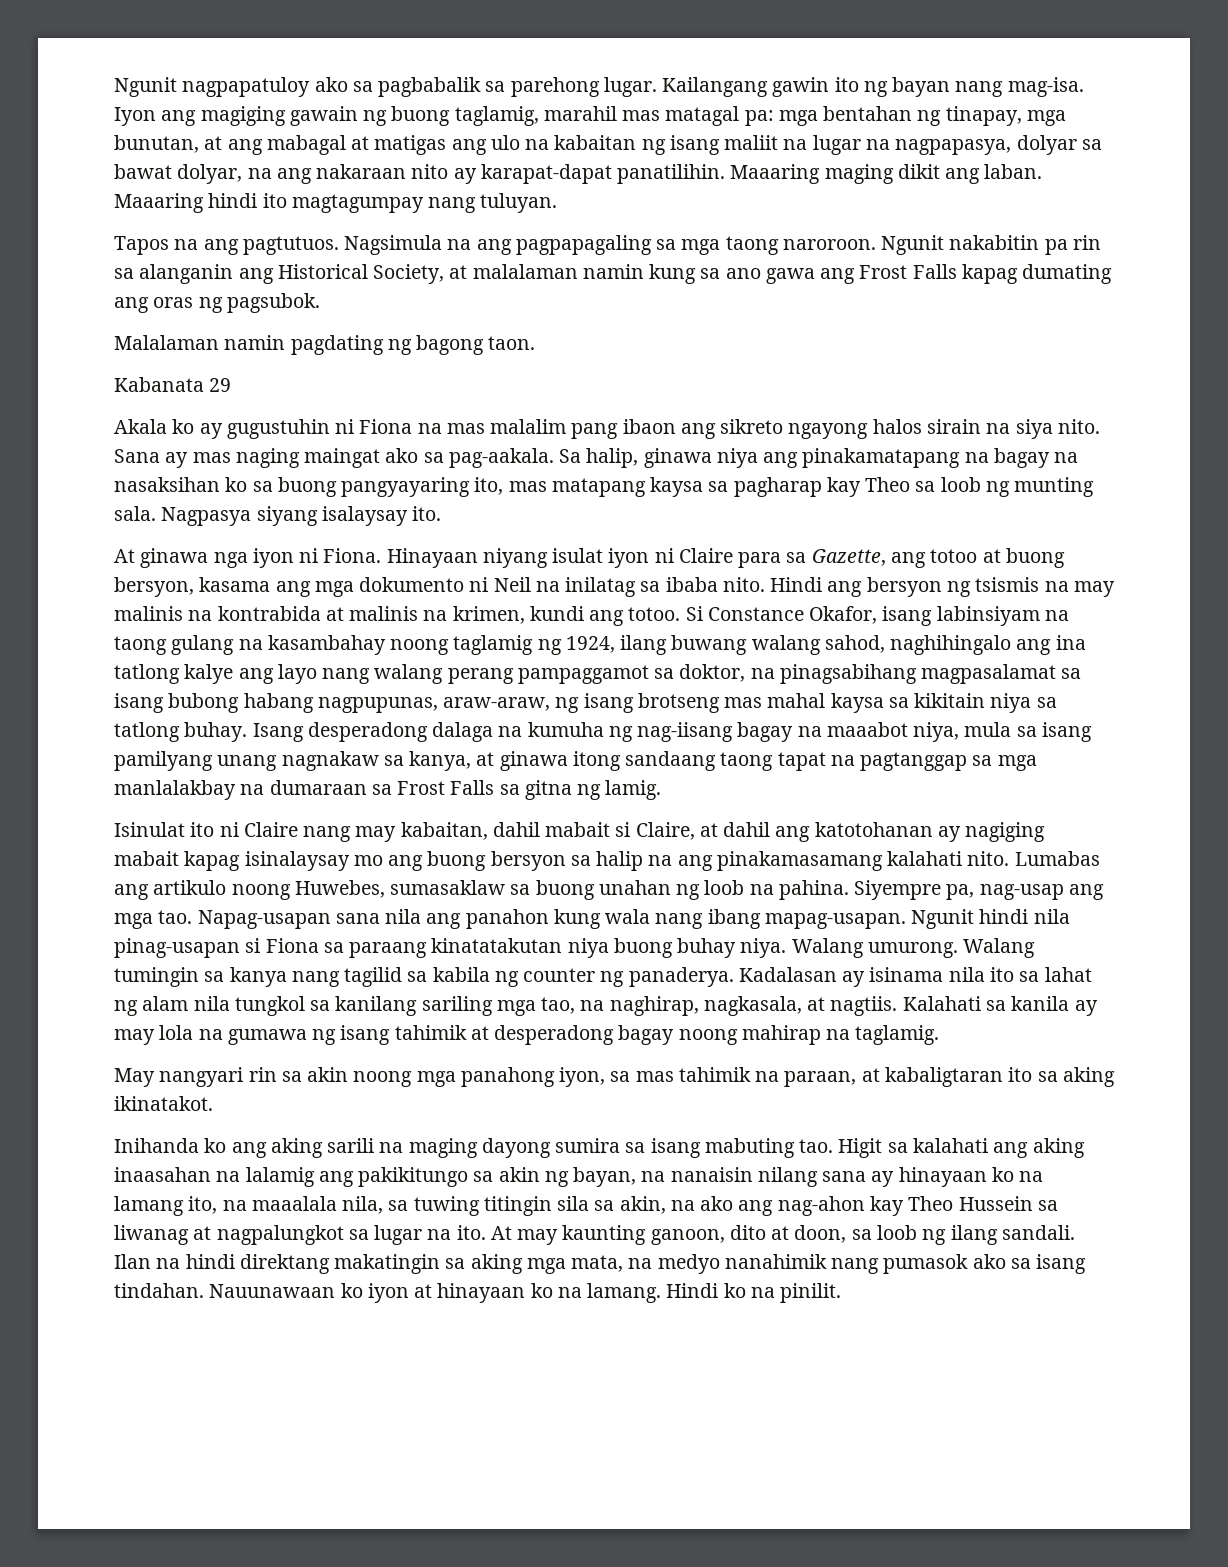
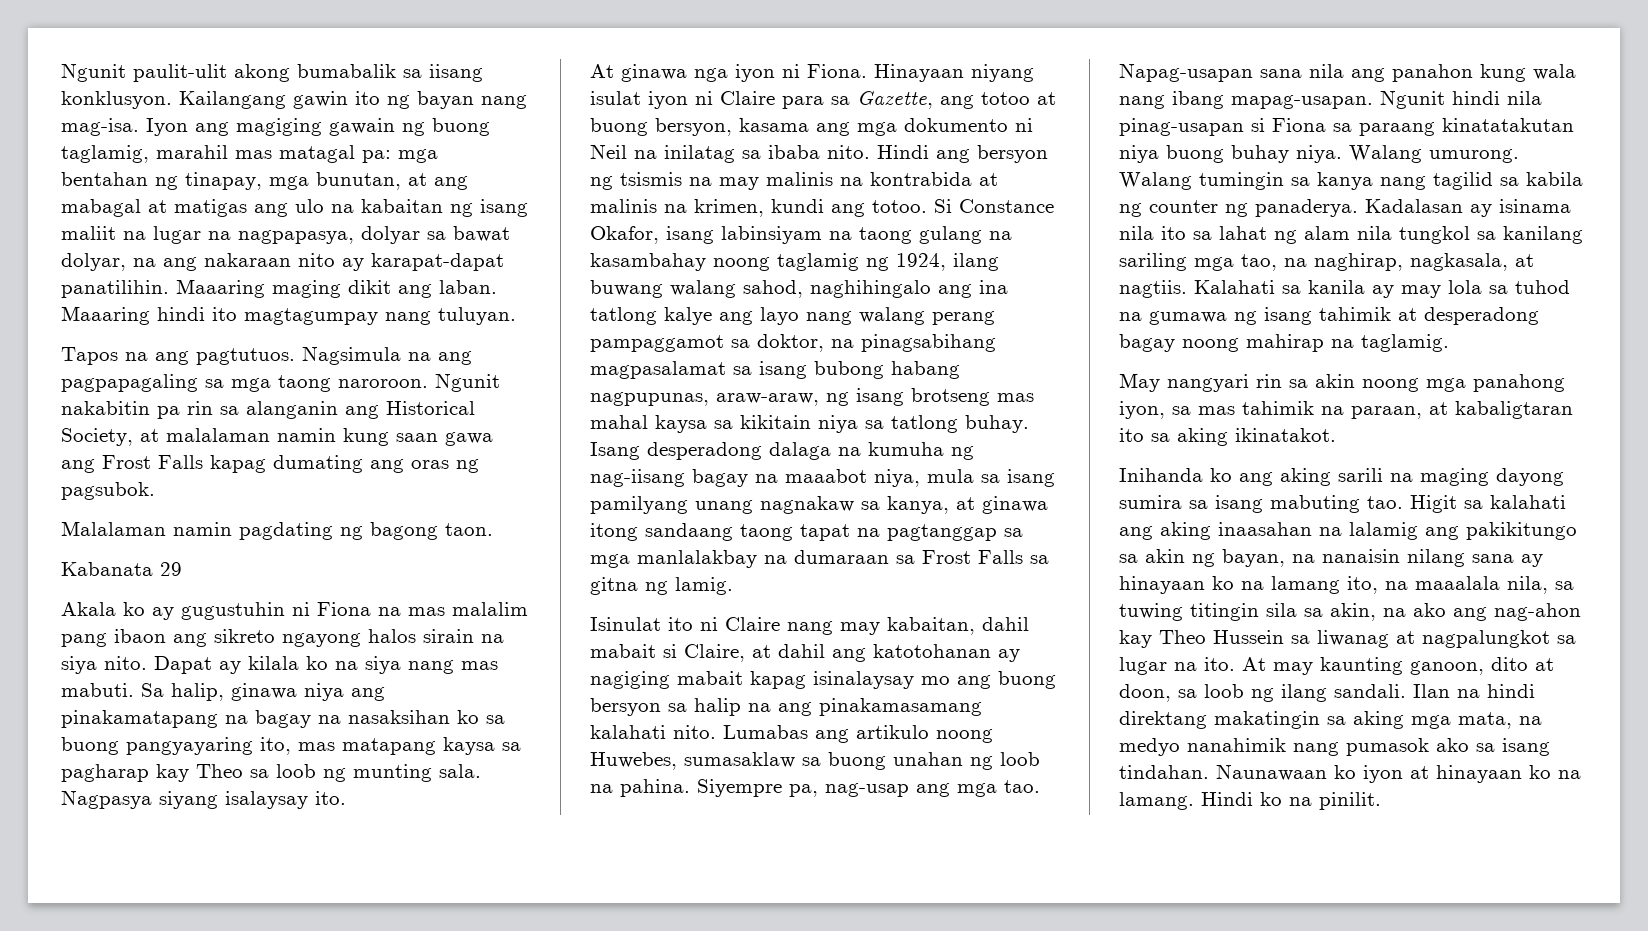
- Ngunit nagpapatuloy ako sa pagbabalik sa parehong lugar.
+ Ngunit paulit-ulit akong bumabalik sa iisang konklusyon.
- Ngunit nakabitin pa rin sa alanganin ang Historical Society, at malalaman namin kung sa ano gawa ang Frost Falls kapag dumating ang oras ng pagsubok.
+ Ngunit nakabitin pa rin sa alanganin ang Historical Society, at malalaman namin kung saan gawa ang Frost Falls kapag dumating ang oras ng pagsubok.
- Sana ay mas naging maingat ako sa pag-aakala.
+ Dapat ay kilala ko na siya nang mas mabuti.
- Kalahati sa kanila ay may lola na gumawa ng isang tahimik at desperadong bagay noong mahirap na taglamig.
+ Kalahati sa kanila ay may lola sa tuhod na gumawa ng isang tahimik at desperadong bagay noong mahirap na taglamig.
- Nauunawaan ko iyon at hinayaan ko na lamang.
+ Naunawaan ko iyon at hinayaan ko na lamang.

